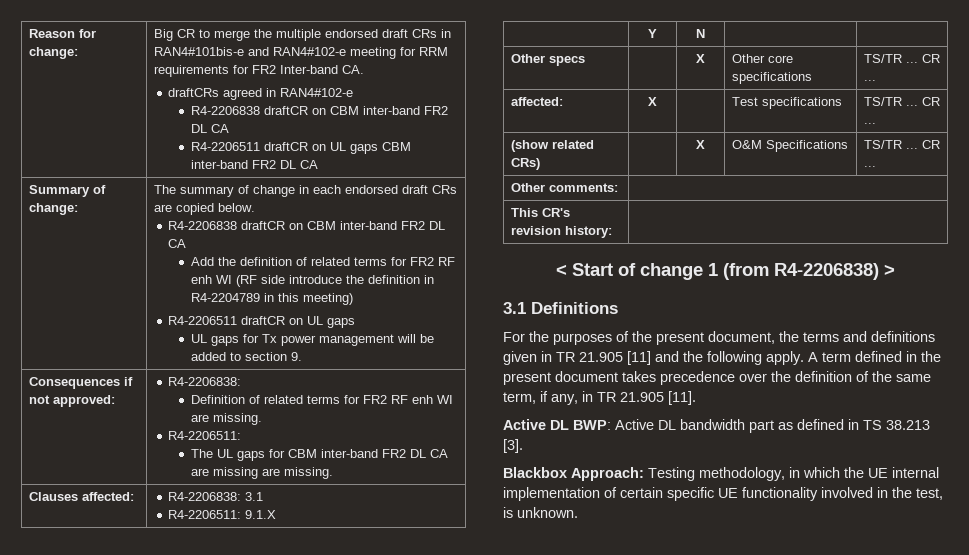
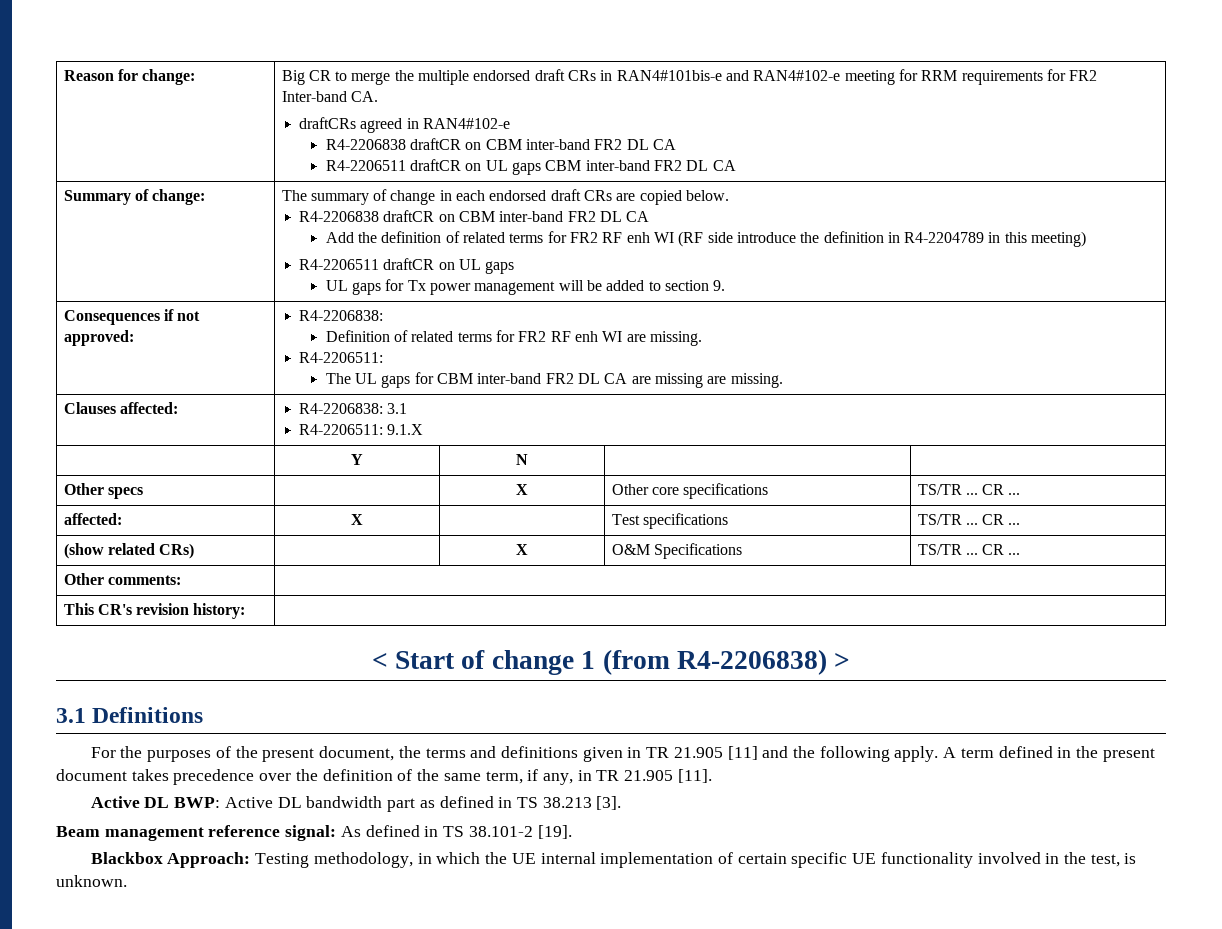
+ Beam management reference signal: As defined in TS 38.101-2 [19].

